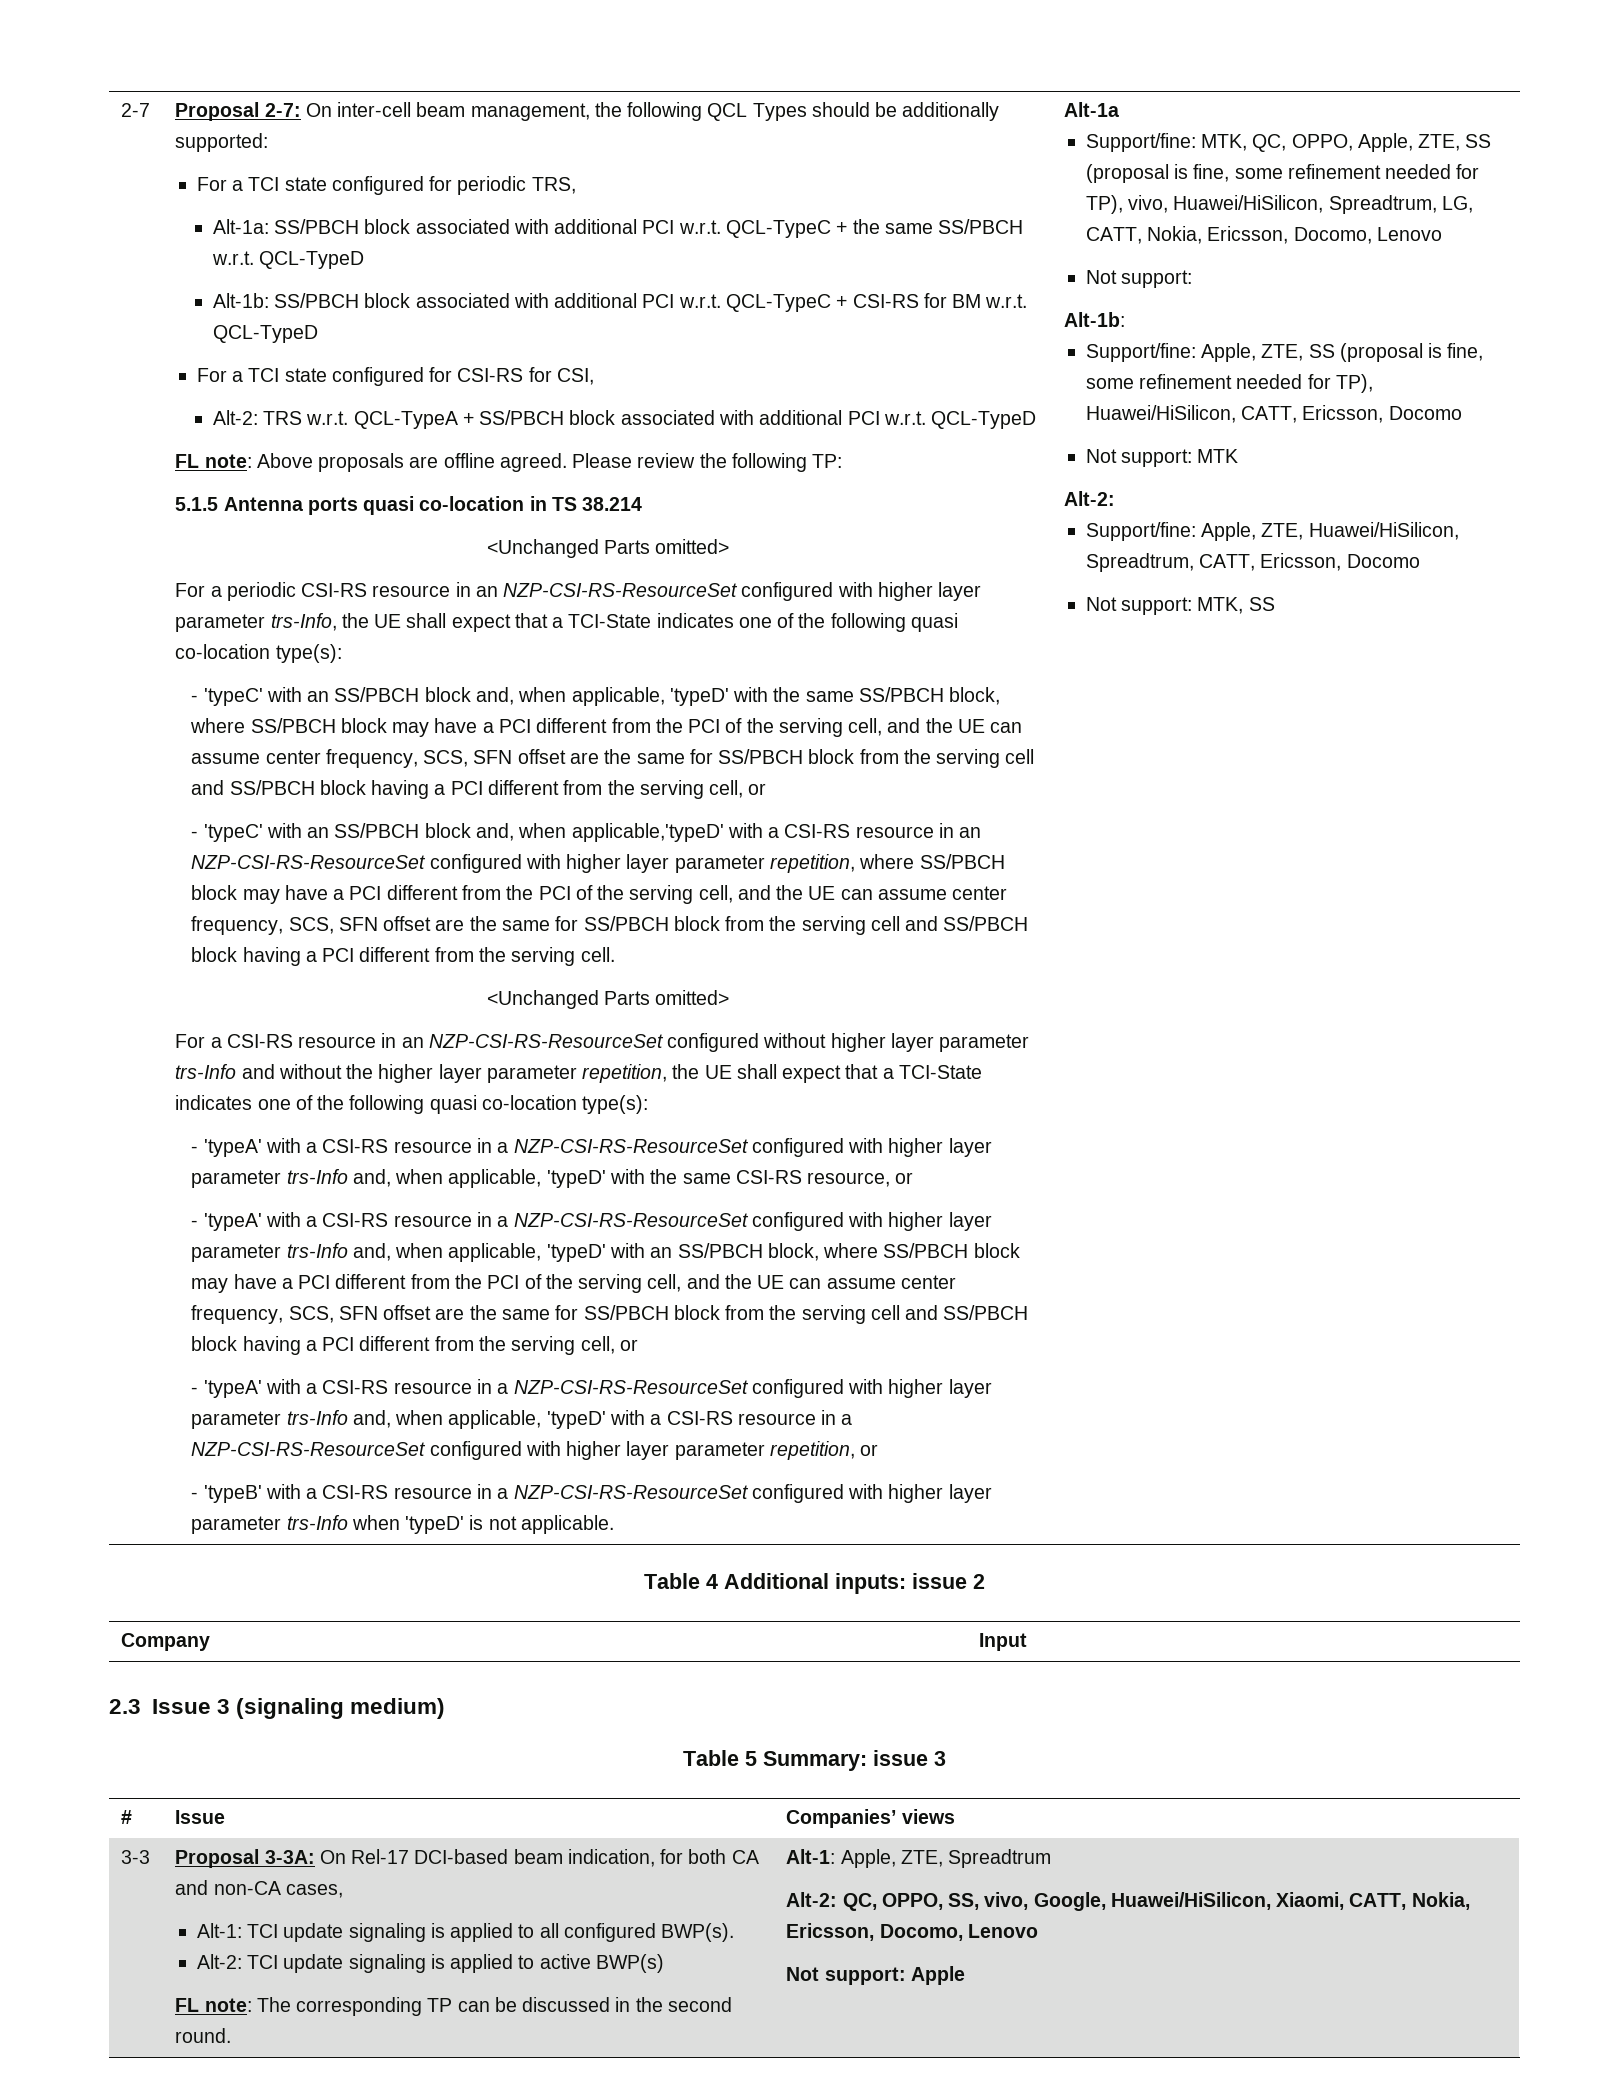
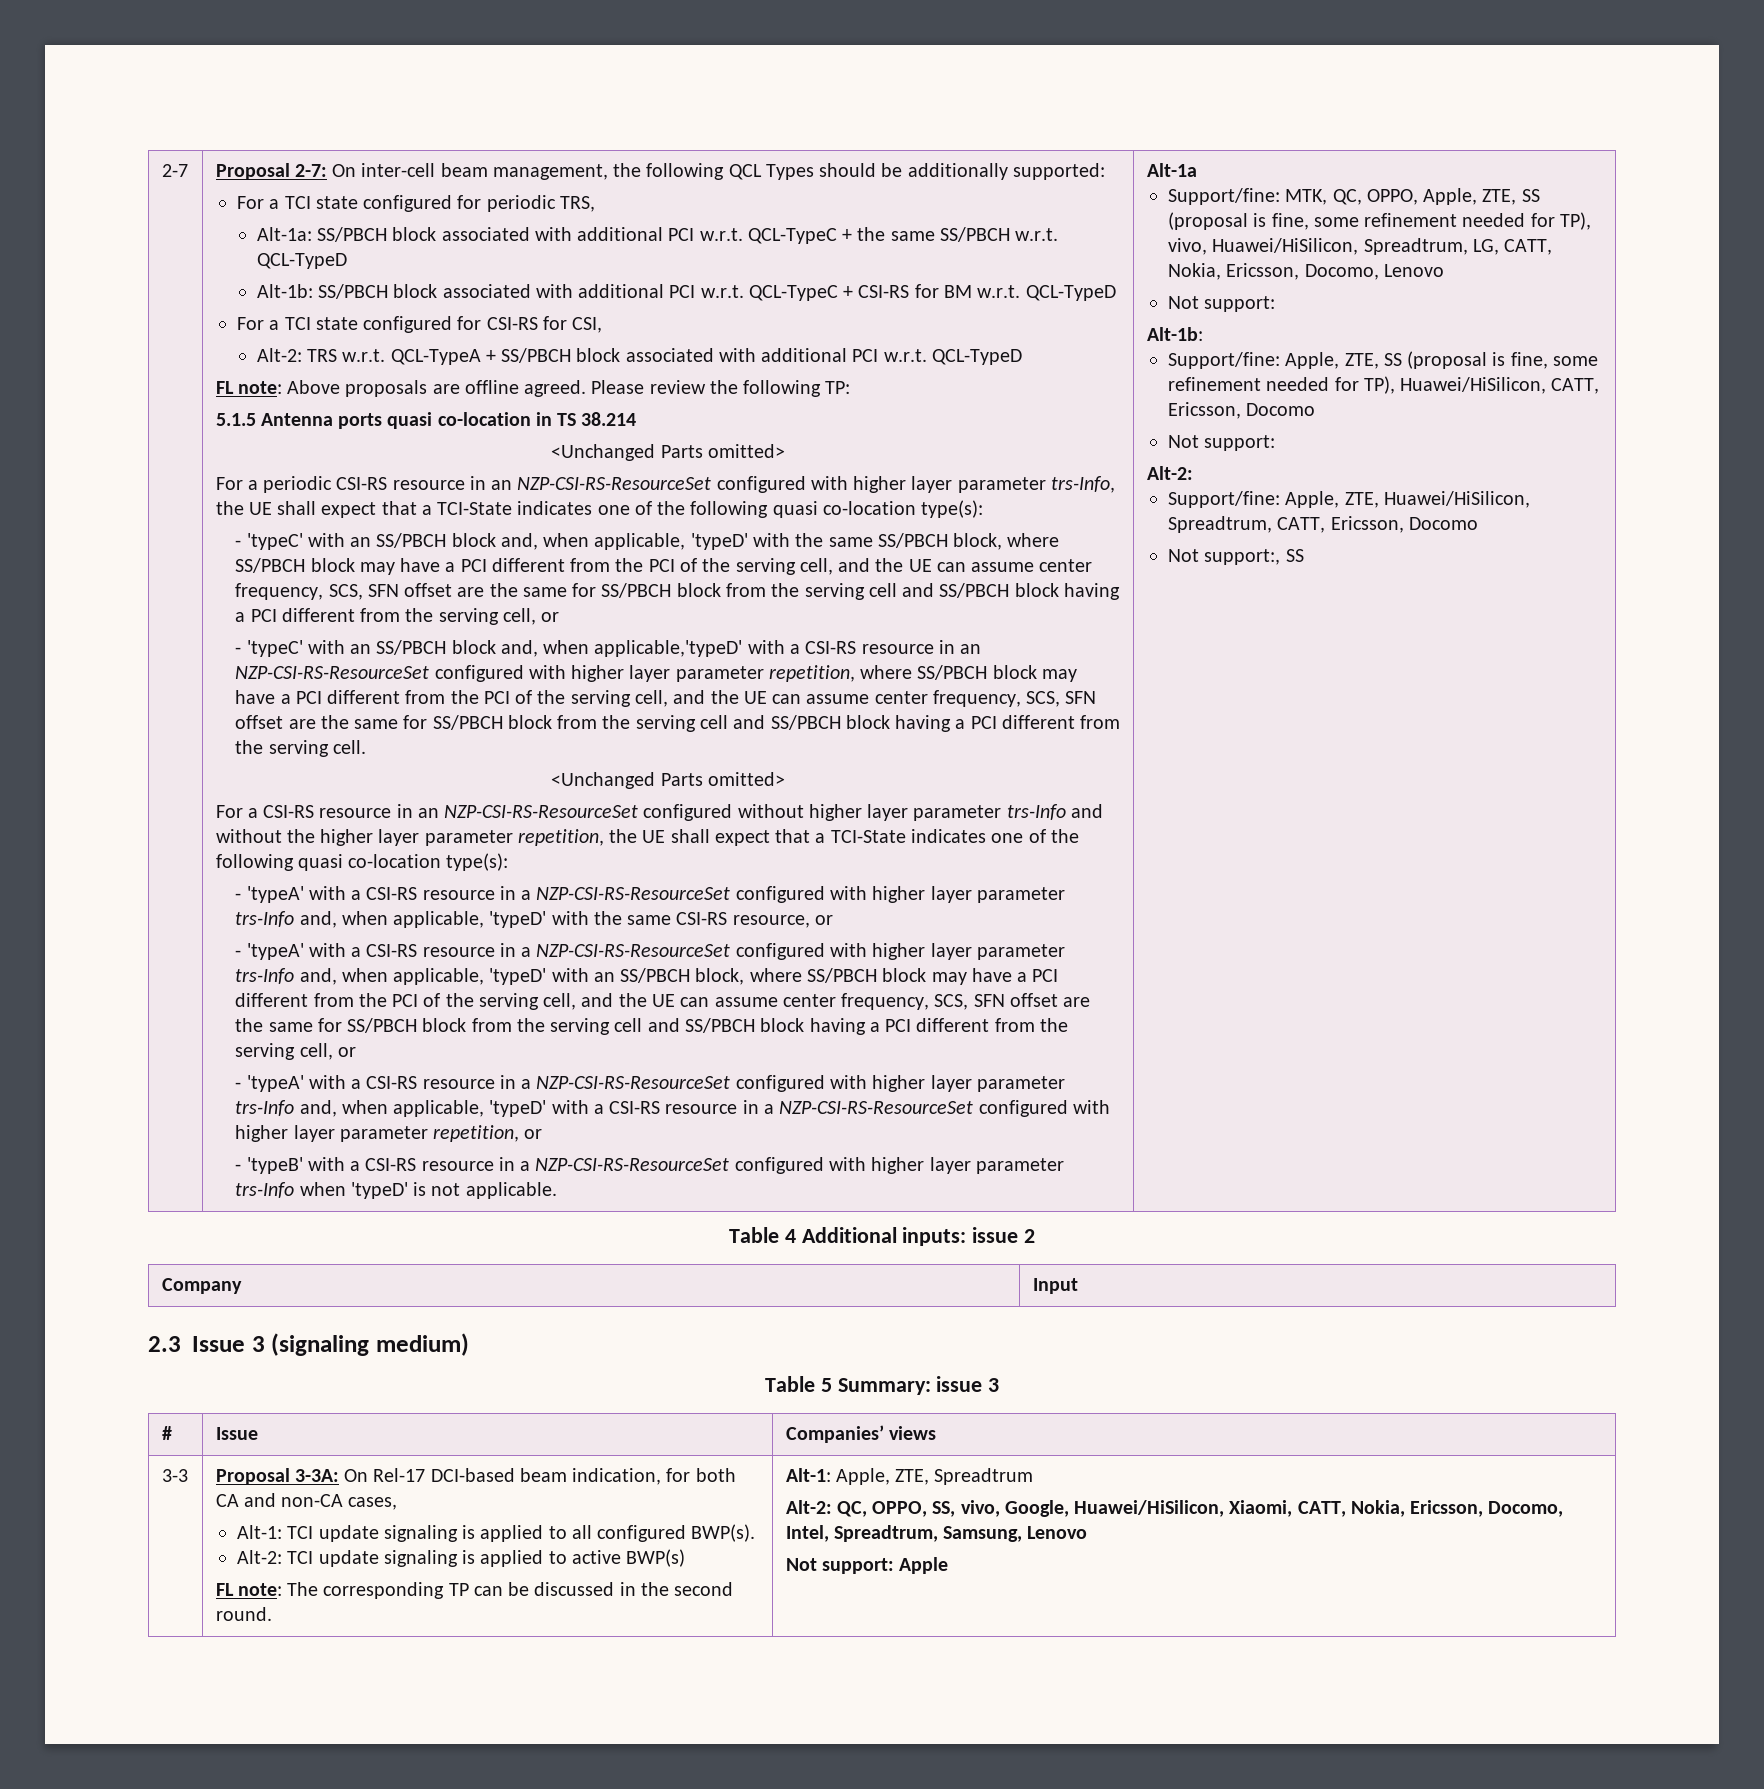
  Support/fine: Apple, ZTE, SS (proposal is fine, some refinement needed for TP), Huawei/HiSilicon, CATT, Ericsson, Docomo
- Not support: MTK
+ Not support:
- Not support: MTK, SS
+ Not support:, SS
- Alt-2: QC, OPPO, SS, vivo, Google, Huawei/HiSilicon, Xiaomi, CATT, Nokia, Ericsson, Docomo, Lenovo
+ Alt-2: QC, OPPO, SS, vivo, Google, Huawei/HiSilicon, Xiaomi, CATT, Nokia, Ericsson, Docomo, Intel, Spreadtrum, Samsung, Lenovo

